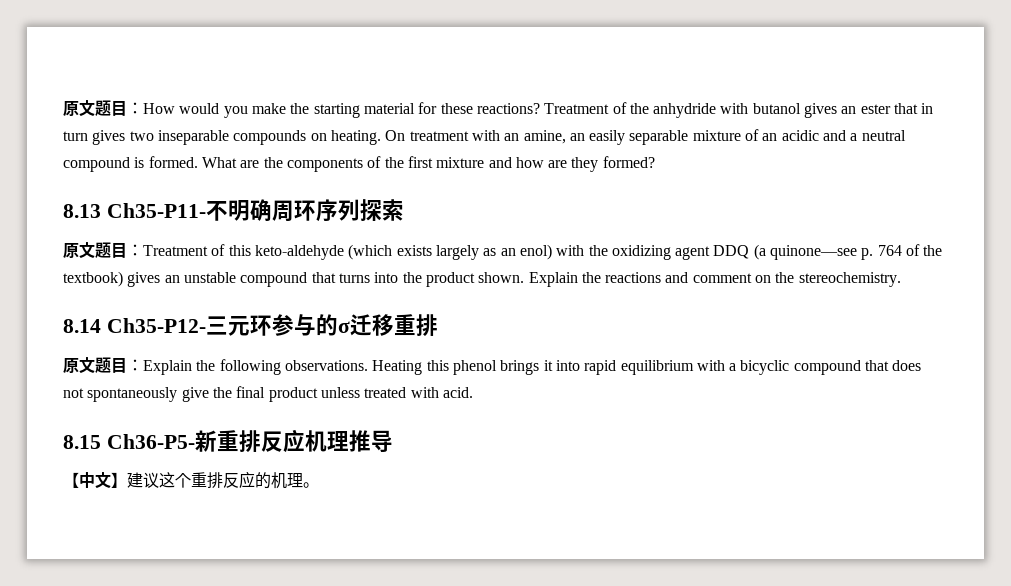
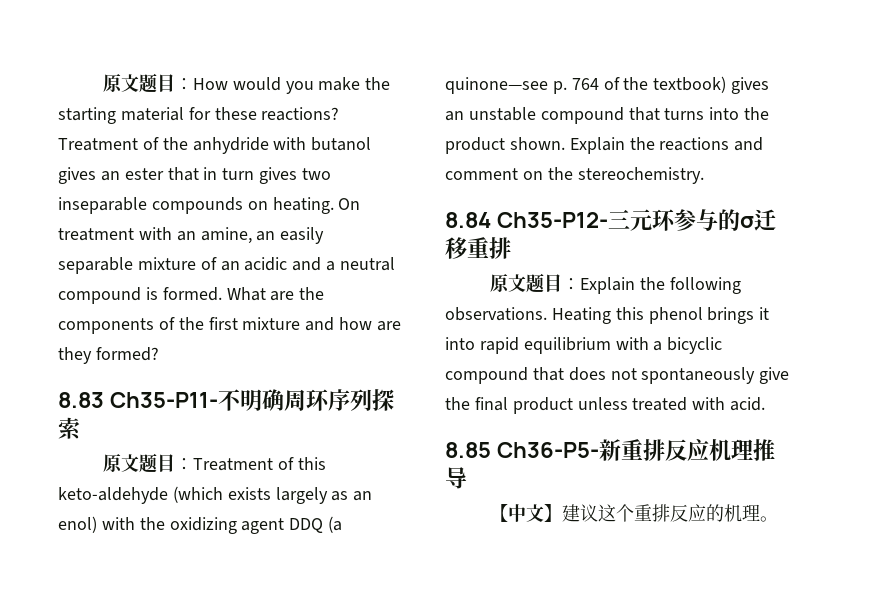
- 8.13 Ch35-P11-不明确周环序列探索
+ 8.83 Ch35-P11-不明确周环序列探索
- 8.14 Ch35-P12-三元环参与的σ迁移重排
+ 8.84 Ch35-P12-三元环参与的σ迁移重排
- 8.15 Ch36-P5-新重排反应机理推导
+ 8.85 Ch36-P5-新重排反应机理推导

